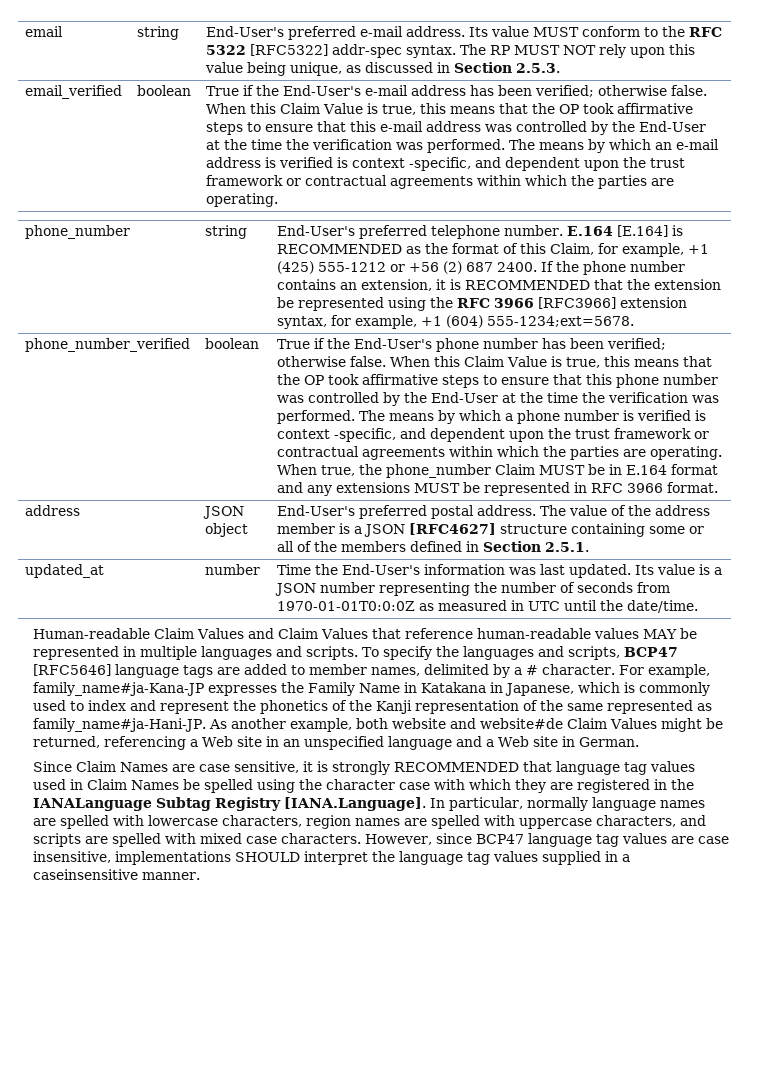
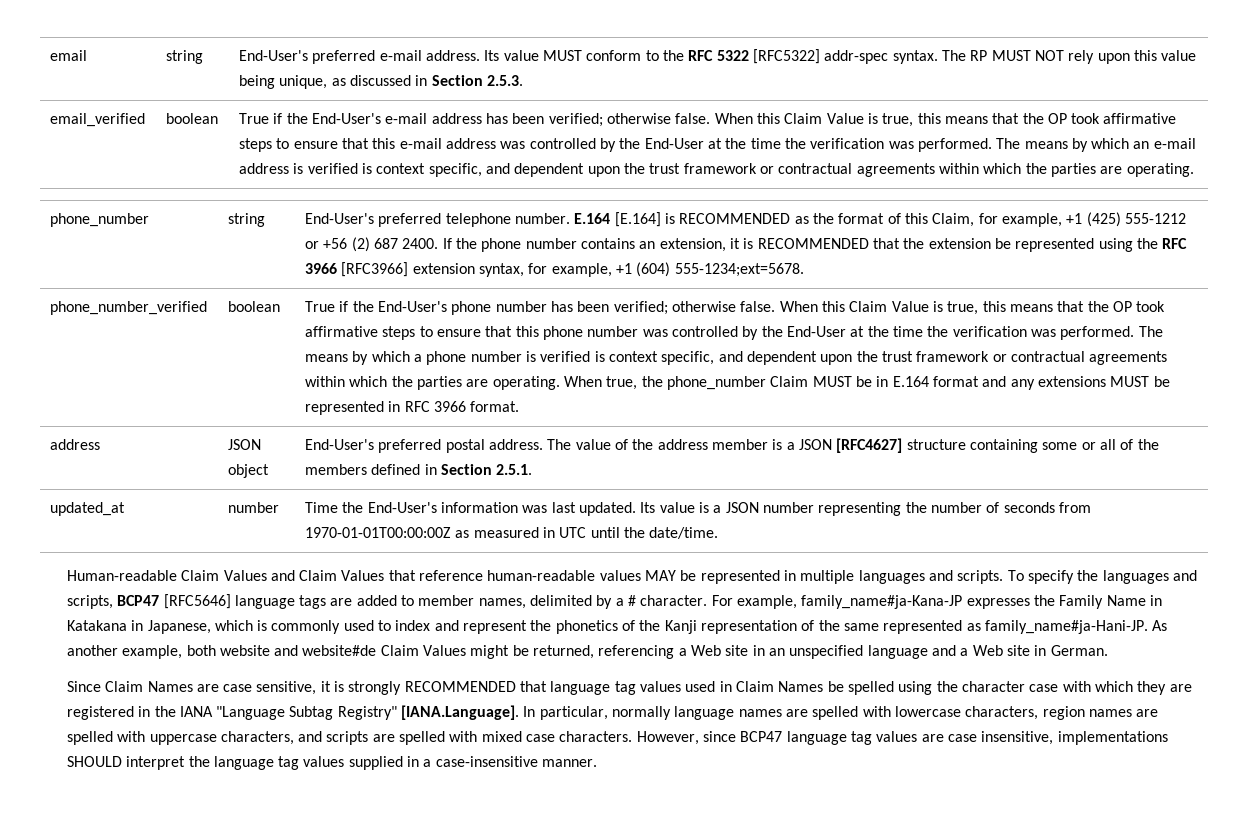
- The means by which an e-mail address is verified is context -specific, and dependent upon the trust framework or contractual agreements within which the parties are operating.
+ The means by which an e-mail address is verified is context specific, and dependent upon the trust framework or contractual agreements within which the parties are operating.
- The means by which a phone number is verified is context -specific, and dependent upon the trust framework or contractual agreements within which the parties are operating.
+ The means by which a phone number is verified is context specific, and dependent upon the trust framework or contractual agreements within which the parties are operating.
- updated_at | number | Time the End-User's information was last updated. Its value is a JSON number representing the number of seconds from 1970-01-01T0:0:0Z as measured in UTC until the date/time.
+ updated_at | number | Time the End-User's information was last updated. Its value is a JSON number representing the number of seconds from 1970-01-01T00:00:00Z as measured in UTC until the date/time.
- Since Claim Names are case sensitive, it is strongly RECOMMENDED that language tag values used in Claim Names be spelled using the character case with which they are registered in the IANALanguage Subtag Registry [IANA.Language]. In particular, normally language names are spelled with lowercase characters, region names are spelled with uppercase characters, and scripts are spelled with mixed case characters.
+ Since Claim Names are case sensitive, it is strongly RECOMMENDED that language tag values used in Claim Names be spelled using the character case with which they are registered in the IANA "Language Subtag Registry" [IANA.Language]. In particular, normally language names are spelled with lowercase characters, region names are spelled with uppercase characters, and scripts are spelled with mixed case characters.
- However, since BCP47 language tag values are case insensitive, implementations SHOULD interpret the language tag values supplied in a caseinsensitive manner.
+ However, since BCP47 language tag values are case insensitive, implementations SHOULD interpret the language tag values supplied in a case-insensitive manner.

